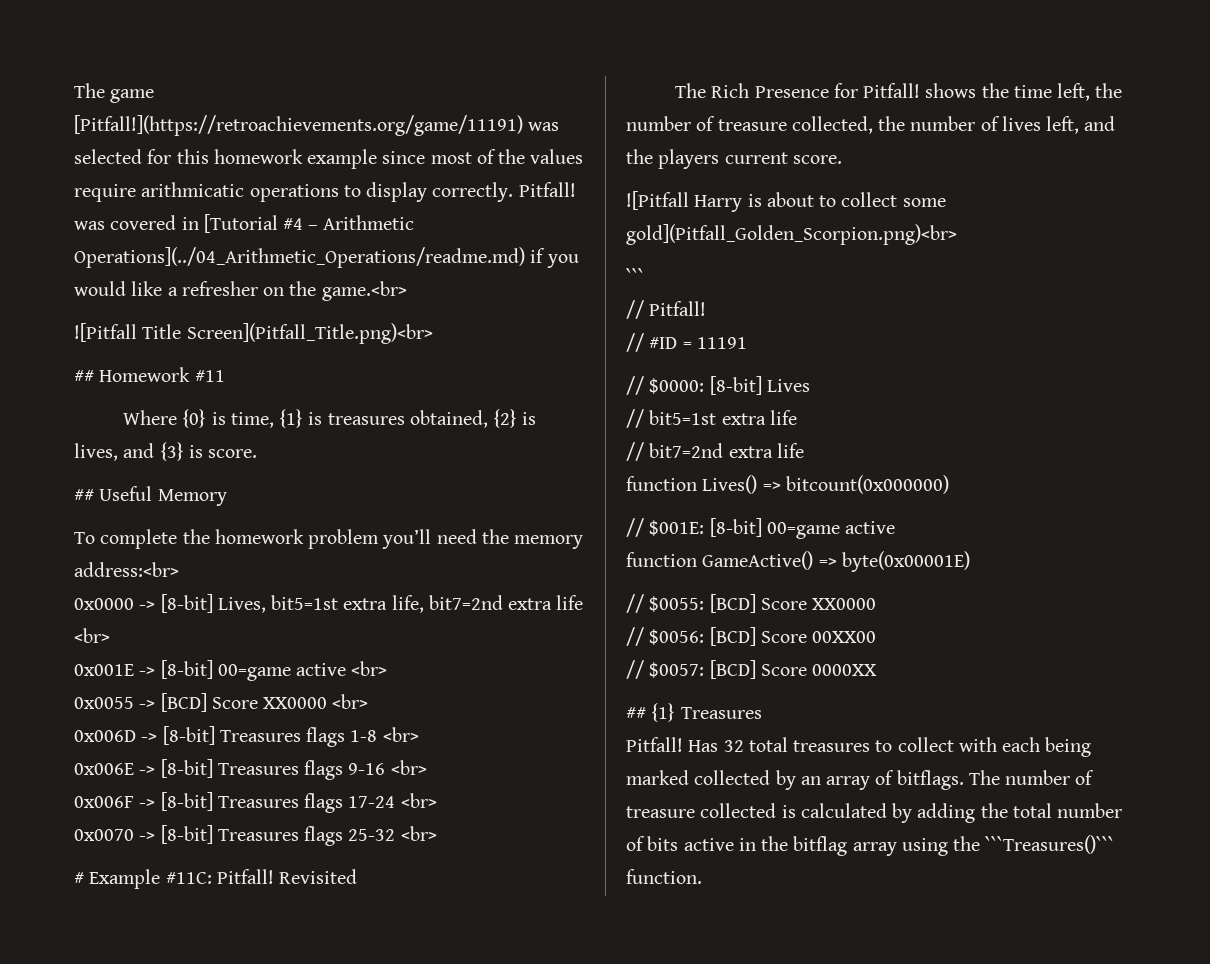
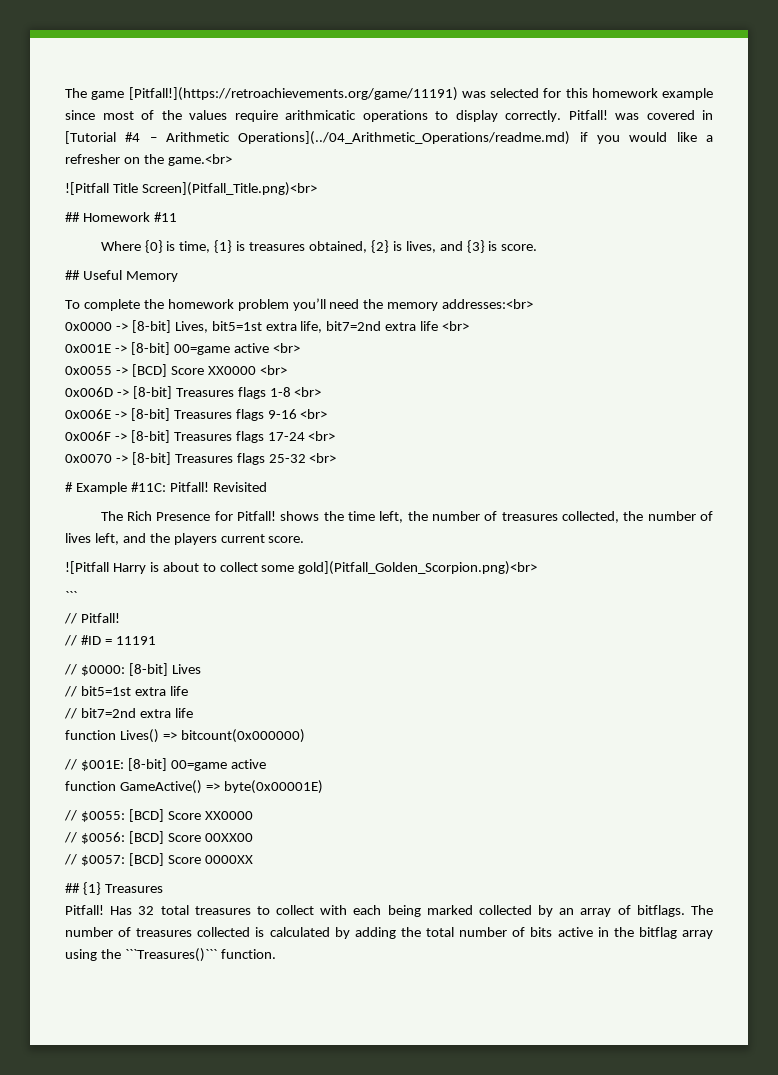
- To complete the homework problem you’ll need the memory address:<br>
+ To complete the homework problem you’ll need the memory addresses:<br>
- The Rich Presence for Pitfall! shows the time left, the number of treasure collected, the number of lives left, and the players current score.
+ The Rich Presence for Pitfall! shows the time left, the number of treasures collected, the number of lives left, and the players current score.
- The number of treasure collected is calculated by adding the total number of bits active in the bitflag array using the ```Treasures()``` function.
+ The number of treasures collected is calculated by adding the total number of bits active in the bitflag array using the ```Treasures()``` function.

